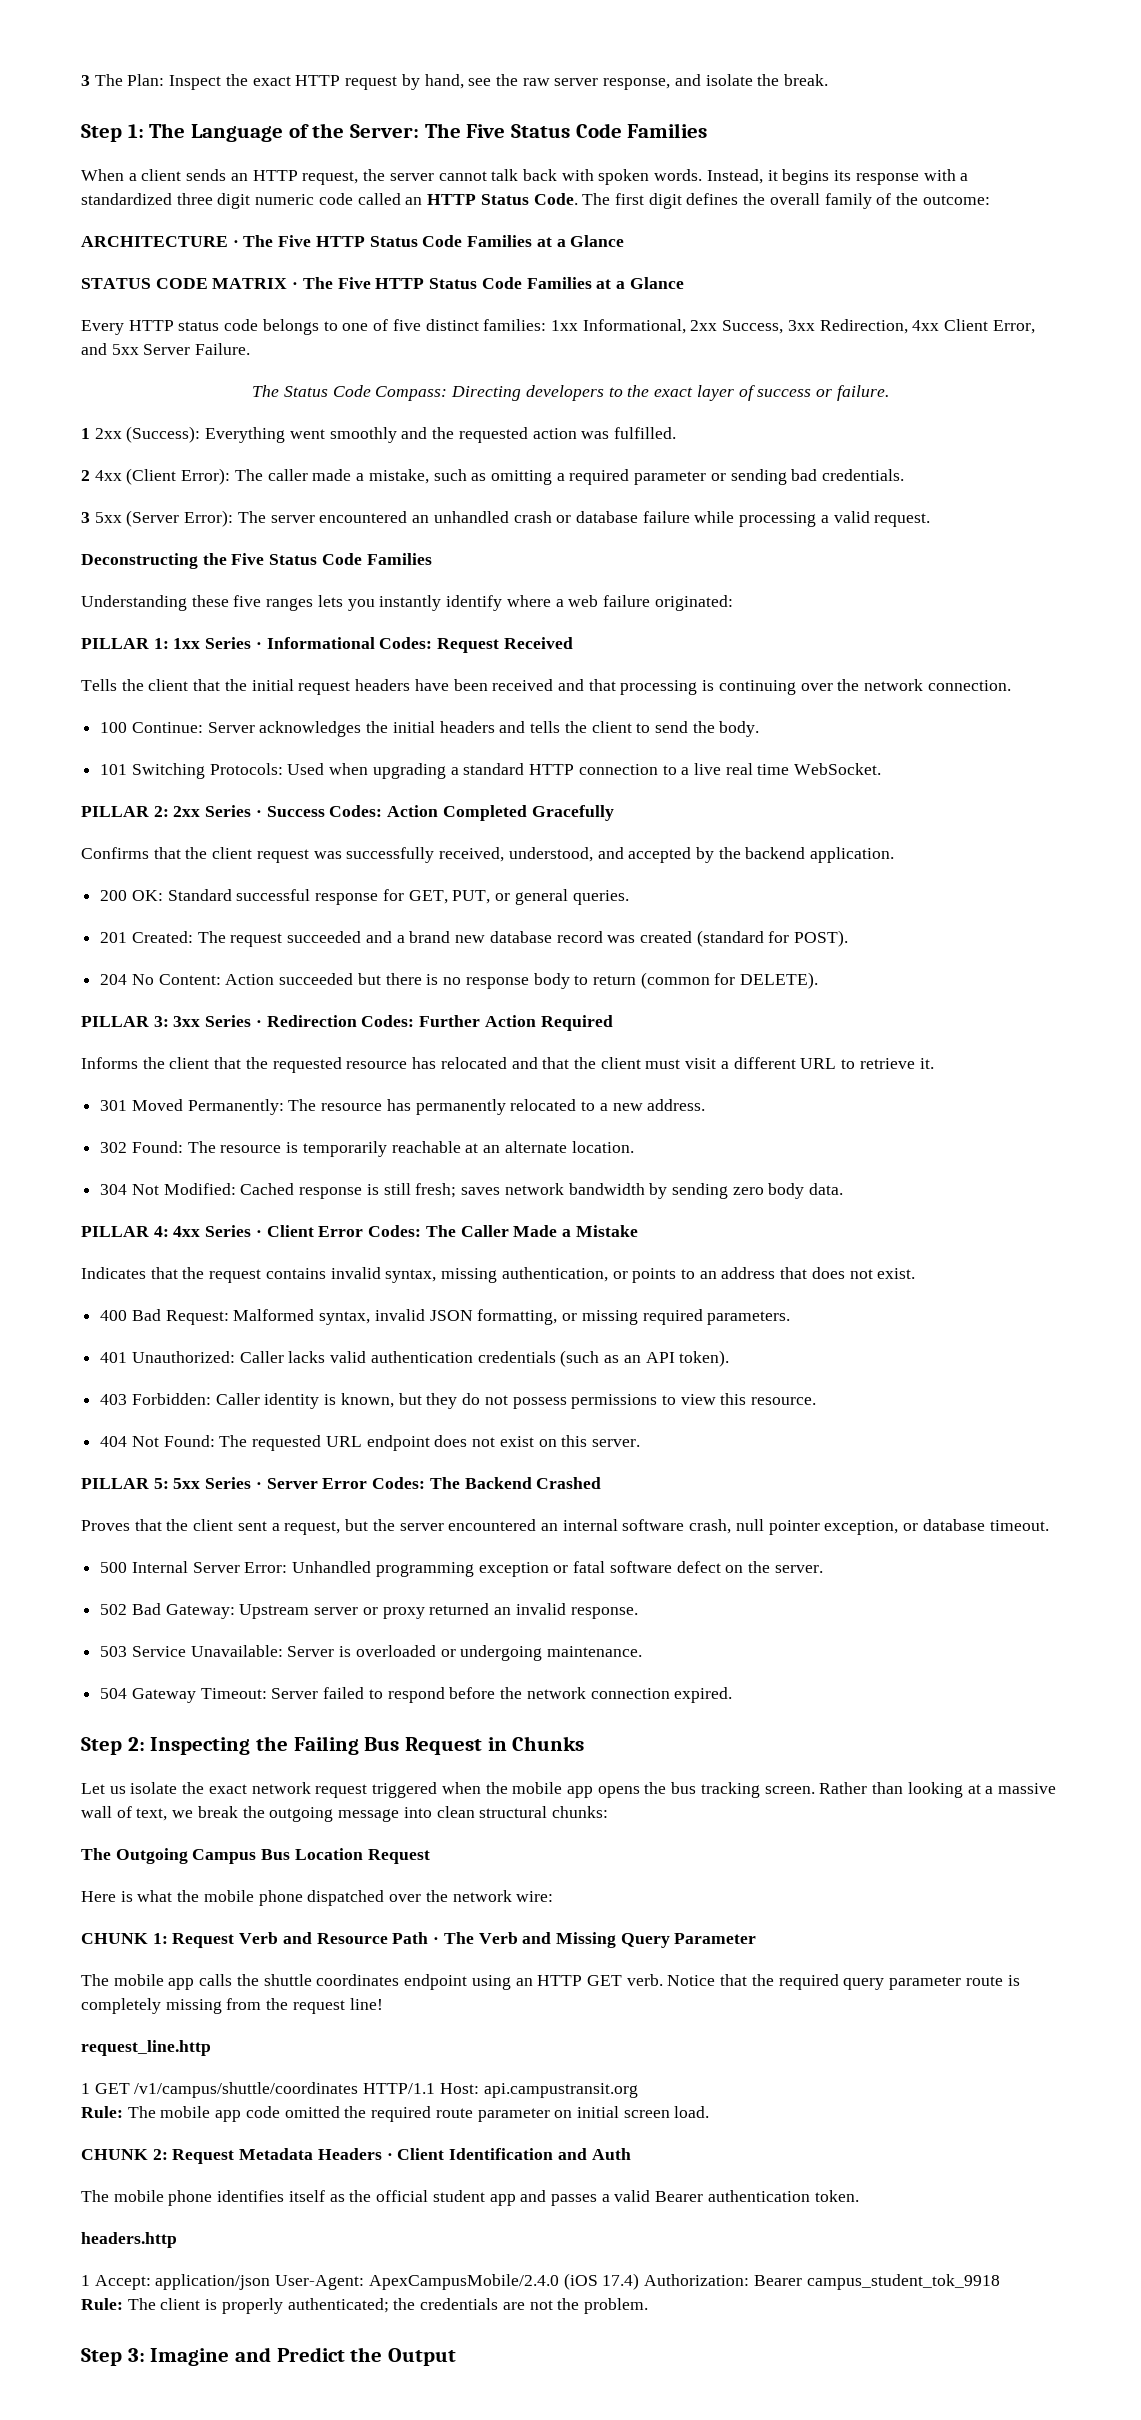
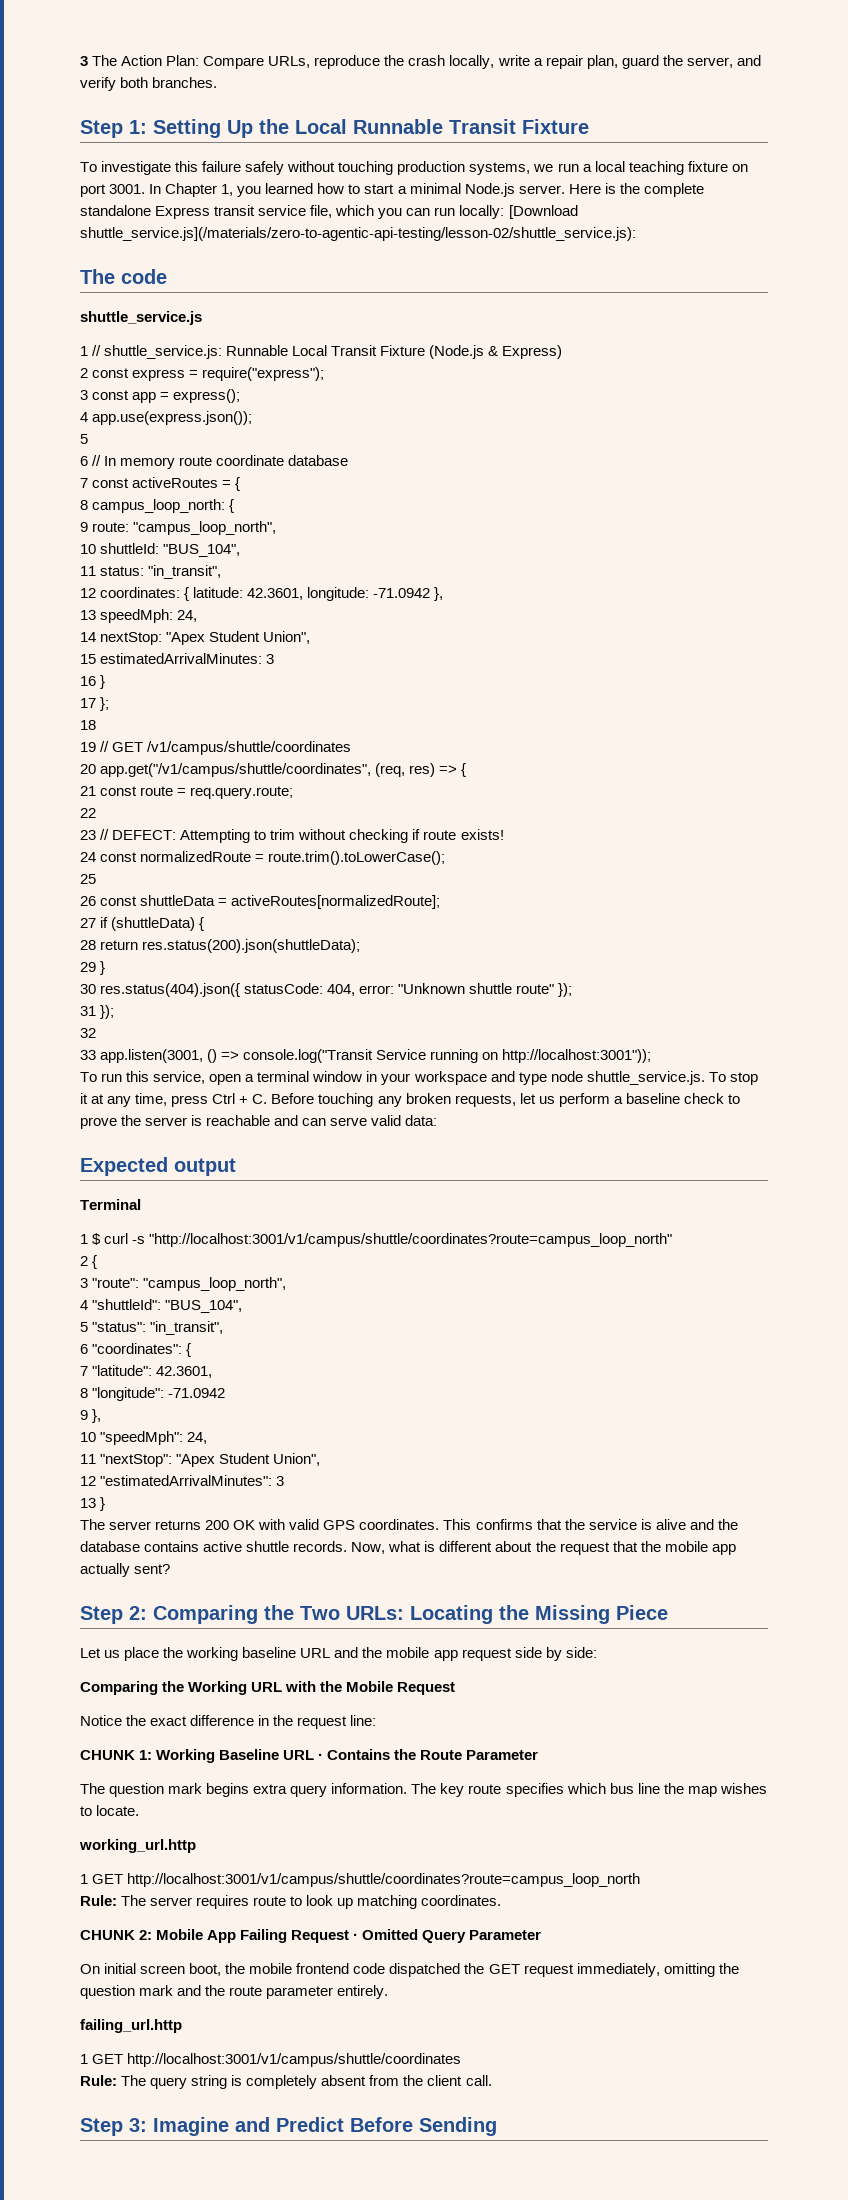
- 3 The Plan: Inspect the exact HTTP request by hand, see the raw server response, and isolate the break.
- Step 1: The Language of the Server: The Five Status Code Families
- When a client sends an HTTP request, the server cannot talk back with spoken words. Instead, it begins its response with a standardized three digit numeric code called an HTTP Status Code. The first digit defines the overall family of the outcome:
- ARCHITECTURE · The Five HTTP Status Code Families at a Glance
- STATUS CODE MATRIX · The Five HTTP Status Code Families at a Glance
- Every HTTP status code belongs to one of five distinct families: 1xx Informational, 2xx Success, 3xx Redirection, 4xx Client Error, and 5xx Server Failure.
- The Status Code Compass: Directing developers to the exact layer of success or failure.
- 1 2xx (Success): Everything went smoothly and the requested action was fulfilled.
- 2 4xx (Client Error): The caller made a mistake, such as omitting a required parameter or sending bad credentials.
- 3 5xx (Server Error): The server encountered an unhandled crash or database failure while processing a valid request.
- Deconstructing the Five Status Code Families
- Understanding these five ranges lets you instantly identify where a web failure originated:
- PILLAR 1: 1xx Series · Informational Codes: Request Received
- Tells the client that the initial request headers have been received and that processing is continuing over the network connection.
- 100 Continue: Server acknowledges the initial headers and tells the client to send the body.
- 101 Switching Protocols: Used when upgrading a standard HTTP connection to a live real time WebSocket.
- PILLAR 2: 2xx Series · Success Codes: Action Completed Gracefully
- Confirms that the client request was successfully received, understood, and accepted by the backend application.
- 200 OK: Standard successful response for GET, PUT, or general queries.
- 201 Created: The request succeeded and a brand new database record was created (standard for POST).
- 204 No Content: Action succeeded but there is no response body to return (common for DELETE).
- PILLAR 3: 3xx Series · Redirection Codes: Further Action Required
- Informs the client that the requested resource has relocated and that the client must visit a different URL to retrieve it.
- 301 Moved Permanently: The resource has permanently relocated to a new address.
- 302 Found: The resource is temporarily reachable at an alternate location.
- 304 Not Modified: Cached response is still fresh; saves network bandwidth by sending zero body data.
- PILLAR 4: 4xx Series · Client Error Codes: The Caller Made a Mistake
- Indicates that the request contains invalid syntax, missing authentication, or points to an address that does not exist.
- 400 Bad Request: Malformed syntax, invalid JSON formatting, or missing required parameters.
- 401 Unauthorized: Caller lacks valid authentication credentials (such as an API token).
- 403 Forbidden: Caller identity is known, but they do not possess permissions to view this resource.
- 404 Not Found: The requested URL endpoint does not exist on this server.
- PILLAR 5: 5xx Series · Server Error Codes: The Backend Crashed
- Proves that the client sent a request, but the server encountered an internal software crash, null pointer exception, or database timeout.
- 500 Internal Server Error: Unhandled programming exception or fatal software defect on the server.
- 502 Bad Gateway: Upstream server or proxy returned an invalid response.
- 503 Service Unavailable: Server is overloaded or undergoing maintenance.
- 504 Gateway Timeout: Server failed to respond before the network connection expired.
- Step 2: Inspecting the Failing Bus Request in Chunks
- Let us isolate the exact network request triggered when the mobile app opens the bus tracking screen. Rather than looking at a massive wall of text, we break the outgoing message into clean structural chunks:
- The Outgoing Campus Bus Location Request
- Here is what the mobile phone dispatched over the network wire:
- CHUNK 1: Request Verb and Resource Path · The Verb and Missing Query Parameter
- The mobile app calls the shuttle coordinates endpoint using an HTTP GET verb. Notice that the required query parameter route is completely missing from the request line!
- request_line.http
- 1 GET /v1/campus/shuttle/coordinates HTTP/1.1 Host: api.campustransit.org
- Rule: The mobile app code omitted the required route parameter on initial screen load.
- CHUNK 2: Request Metadata Headers · Client Identification and Auth
- The mobile phone identifies itself as the official student app and passes a valid Bearer authentication token.
- headers.http
- 1 Accept: application/json User-Agent: ApexCampusMobile/2.4.0 (iOS 17.4) Authorization: Bearer campus_student_tok_9918
- Rule: The client is properly authenticated; the credentials are not the problem.
+ 3 The Action Plan: Compare URLs, reproduce the crash locally, write a repair plan, guard the server, and verify both branches.
+ Step 1: Setting Up the Local Runnable Transit Fixture
+ To investigate this failure safely without touching production systems, we run a local teaching fixture on port 3001. In Chapter 1, you learned how to start a minimal Node.js server. Here is the complete standalone Express transit service file, which you can run locally: [Download shuttle_service.js](/materials/zero-to-agentic-api-testing/lesson-02/shuttle_service.js):
+ The code
+ shuttle_service.js
+ 1 // shuttle_service.js: Runnable Local Transit Fixture (Node.js & Express)
+ 2 const express = require("express");
+ 3 const app = express();
+ 4 app.use(express.json());
+ 5
+ 6 // In memory route coordinate database
+ 7 const activeRoutes = {
+ 8 campus_loop_north: {
+ 9 route: "campus_loop_north",
+ 10 shuttleId: "BUS_104",
+ 11 status: "in_transit",
+ 12 coordinates: { latitude: 42.3601, longitude: -71.0942 },
+ 13 speedMph: 24,
+ 14 nextStop: "Apex Student Union",
+ 15 estimatedArrivalMinutes: 3
+ 16 }
+ 17 };
+ 18
+ 19 // GET /v1/campus/shuttle/coordinates
+ 20 app.get("/v1/campus/shuttle/coordinates", (req, res) => {
+ 21 const route = req.query.route;
+ 22
+ 23 // DEFECT: Attempting to trim without checking if route exists!
+ 24 const normalizedRoute = route.trim().toLowerCase();
+ 25
+ 26 const shuttleData = activeRoutes[normalizedRoute];
+ 27 if (shuttleData) {
+ 28 return res.status(200).json(shuttleData);
+ 29 }
+ 30 res.status(404).json({ statusCode: 404, error: "Unknown shuttle route" });
+ 31 });
+ 32
+ 33 app.listen(3001, () => console.log("Transit Service running on http://localhost:3001"));
+ To run this service, open a terminal window in your workspace and type node shuttle_service.js. To stop it at any time, press Ctrl + C. Before touching any broken requests, let us perform a baseline check to prove the server is reachable and can serve valid data:
+ Expected output
+ Terminal
+ 1 $ curl -s "http://localhost:3001/v1/campus/shuttle/coordinates?route=campus_loop_north"
+ 2 {
+ 3 "route": "campus_loop_north",
+ 4 "shuttleId": "BUS_104",
+ 5 "status": "in_transit",
+ 6 "coordinates": {
+ 7 "latitude": 42.3601,
+ 8 "longitude": -71.0942
+ 9 },
+ 10 "speedMph": 24,
+ 11 "nextStop": "Apex Student Union",
+ 12 "estimatedArrivalMinutes": 3
+ 13 }
+ The server returns 200 OK with valid GPS coordinates. This confirms that the service is alive and the database contains active shuttle records. Now, what is different about the request that the mobile app actually sent?
+ Step 2: Comparing the Two URLs: Locating the Missing Piece
+ Let us place the working baseline URL and the mobile app request side by side:
+ Comparing the Working URL with the Mobile Request
+ Notice the exact difference in the request line:
+ CHUNK 1: Working Baseline URL · Contains the Route Parameter
+ The question mark begins extra query information. The key route specifies which bus line the map wishes to locate.
+ working_url.http
+ 1 GET http://localhost:3001/v1/campus/shuttle/coordinates?route=campus_loop_north
+ Rule: The server requires route to look up matching coordinates.
+ CHUNK 2: Mobile App Failing Request · Omitted Query Parameter
+ On initial screen boot, the mobile frontend code dispatched the GET request immediately, omitting the question mark and the route parameter entirely.
+ failing_url.http
+ 1 GET http://localhost:3001/v1/campus/shuttle/coordinates
+ Rule: The query string is completely absent from the client call.
- Step 3: Imagine and Predict the Output
+ Step 3: Imagine and Predict Before Sending

